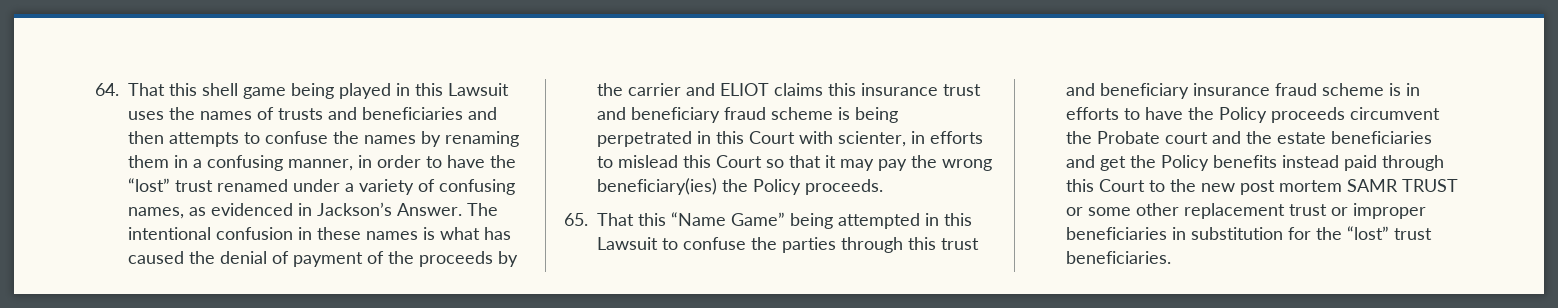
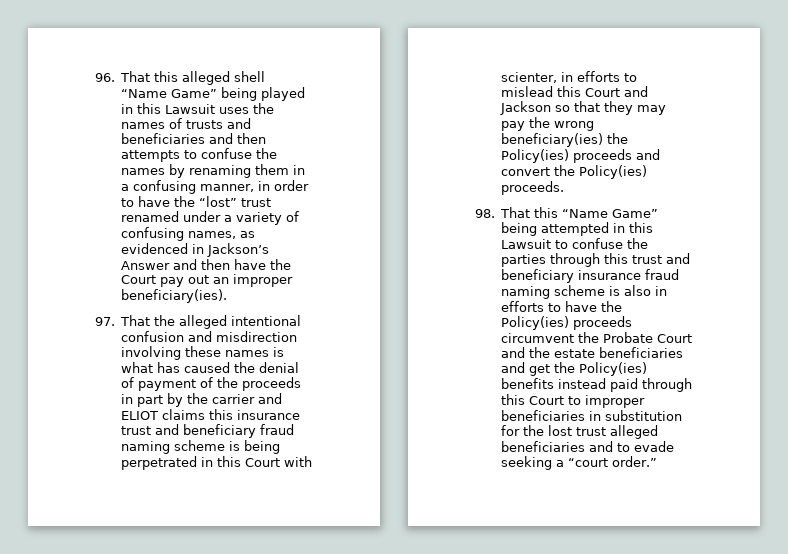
- 64. That this shell game being played in this Lawsuit uses the names of trusts and beneficiaries and then attempts to confuse the names by renaming them in a confusing manner, in order to have the “lost” trust renamed under a variety of confusing names, as evidenced in Jackson’s Answer. The intentional confusion in these names is what has caused the denial of payment of the proceeds by the carrier and ELIOT claims this insurance trust and beneficiary fraud scheme is being perpetrated in this Court with scienter, in efforts to mislead this Court so that it may pay the wrong beneficiary(ies) the Policy proceeds.
+ 96. That this alleged shell “Name Game” being played in this Lawsuit uses the names of trusts and beneficiaries and then attempts to confuse the names by renaming them in a confusing manner, in order to have the “lost” trust renamed under a variety of confusing names, as evidenced in Jackson’s Answer and then have the Court pay out an improper beneficiary(ies).
+ 97. That the alleged intentional confusion and misdirection involving these names is what has caused the denial of payment of the proceeds in part by the carrier and ELIOT claims this insurance trust and beneficiary fraud naming scheme is being perpetrated in this Court with scienter, in efforts to mislead this Court and Jackson so that they may pay the wrong beneficiary(ies) the Policy(ies) proceeds and convert the Policy(ies) proceeds.
- 65. That this “Name Game” being attempted in this Lawsuit to confuse the parties through this trust and beneficiary insurance fraud scheme is in efforts to have the Policy proceeds circumvent the Probate court and the estate beneficiaries and get the Policy benefits instead paid through this Court to the new post mortem SAMR TRUST or some other replacement trust or improper beneficiaries in substitution for the “lost” trust beneficiaries.
+ 98. That this “Name Game” being attempted in this Lawsuit to confuse the parties through this trust and beneficiary insurance fraud naming scheme is also in efforts to have the Policy(ies) proceeds circumvent the Probate Court and the estate beneficiaries and get the Policy(ies) benefits instead paid through this Court to improper beneficiaries in substitution for the lost trust alleged beneficiaries and to evade seeking a “court order.”

